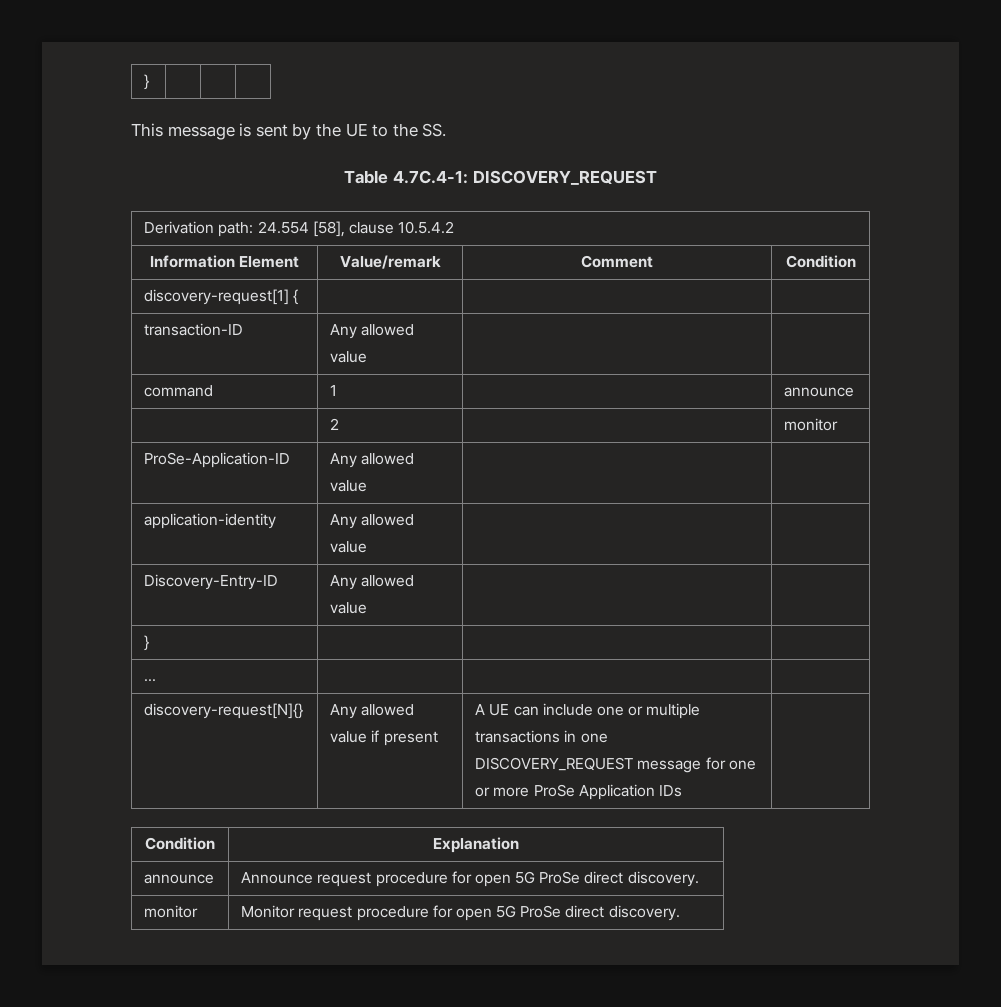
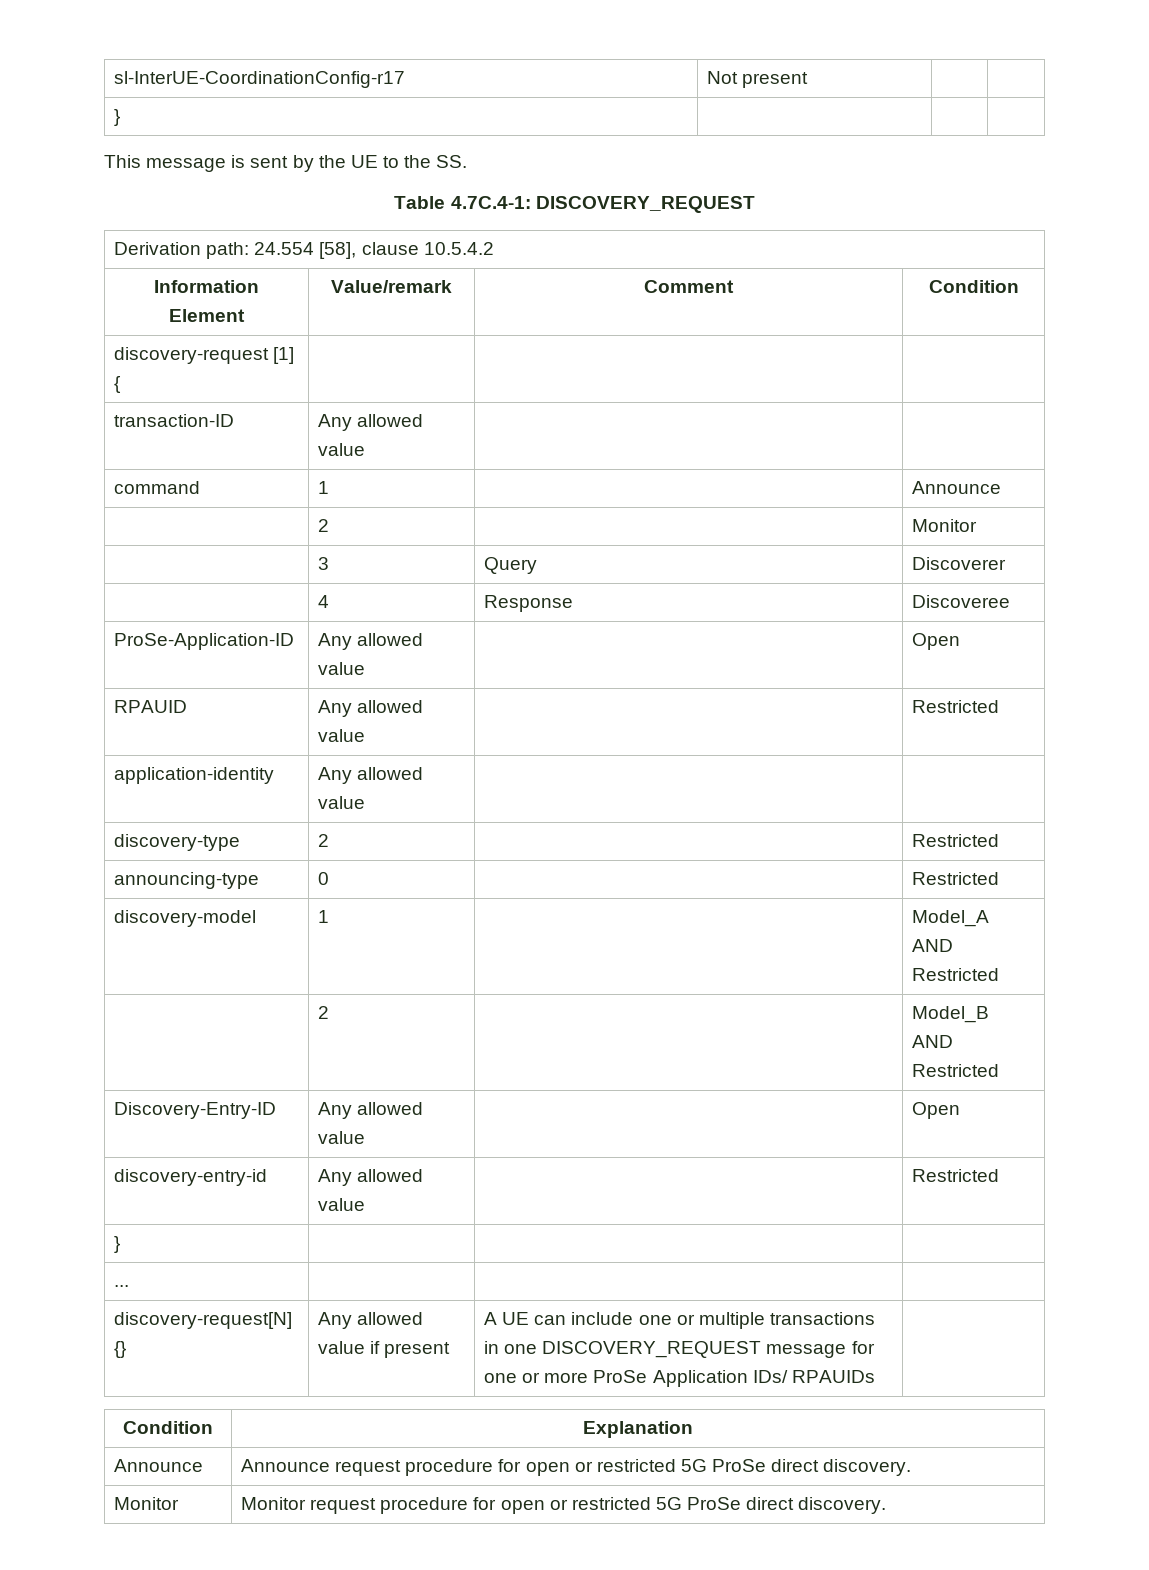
+ sl-InterUE-CoordinationConfig-r17 | Not present | |
- discovery-request[1] { | | |
+ discovery-request [1] { | | |
- command | 1 | | announce
- | 2 | | monitor
- ProSe-Application-ID | Any allowed value | |
+ command | 1 | | Announce
+ | 2 | | Monitor
+ | 3 | Query | Discoverer
+ | 4 | Response | Discoveree
+ ProSe-Application-ID | Any allowed value | | Open
+ RPAUID | Any allowed value | | Restricted
  application-identity | Any allowed value | |
- Discovery-Entry-ID | Any allowed value | |
+ discovery-type | 2 | | Restricted
+ announcing-type | 0 | | Restricted
+ discovery-model | 1 | | Model_A AND Restricted
+ | 2 | | Model_B AND Restricted
+ Discovery-Entry-ID | Any allowed value | | Open
+ discovery-entry-id | Any allowed value | | Restricted
- discovery-request[N]{} | Any allowed value if present | A UE can include one or multiple transactions in one DISCOVERY_REQUEST message for one or more ProSe Application IDs |
+ discovery-request[N] {} | Any allowed value if present | A UE can include one or multiple transactions in one DISCOVERY_REQUEST message for one or more ProSe Application IDs/ RPAUIDs |
- announce | Announce request procedure for open 5G ProSe direct discovery.
+ Announce | Announce request procedure for open or restricted 5G ProSe direct discovery.
- monitor | Monitor request procedure for open 5G ProSe direct discovery.
+ Monitor | Monitor request procedure for open or restricted 5G ProSe direct discovery.

